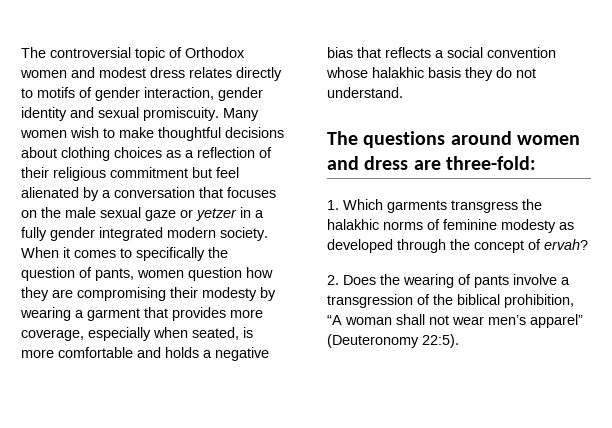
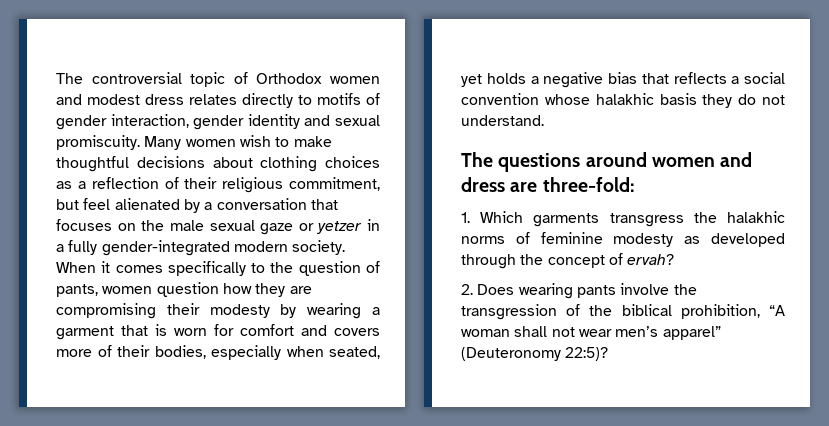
- Many women wish to make thoughtful decisions about clothing choices as a reflection of their religious commitment but feel alienated by a conversation that focuses on the male sexual gaze or yetzer in a fully gender integrated modern society.
+ Many women wish to make thoughtful decisions about clothing choices as a reflection of their religious commitment, but feel alienated by a conversation that focuses on the male sexual gaze or yetzer in a fully gender-integrated modern society.
- When it comes to specifically the question of pants, women question how they are compromising their modesty by wearing a garment that provides more coverage, especially when seated, is more comfortable and holds a negative bias that reflects a social convention whose halakhic basis they do not understand.
+ When it comes specifically to the question of pants, women question how they are compromising their modesty by wearing a garment that is worn for comfort and covers more of their bodies, especially when seated, yet holds a negative bias that reflects a social convention whose halakhic basis they do not understand.
- 2. Does the wearing of pants involve a transgression of the biblical prohibition, “A woman shall not wear men’s apparel” (Deuteronomy 22:5).
+ 2. Does wearing pants involve the transgression of the biblical prohibition, “A woman shall not wear men’s apparel” (Deuteronomy 22:5)?

